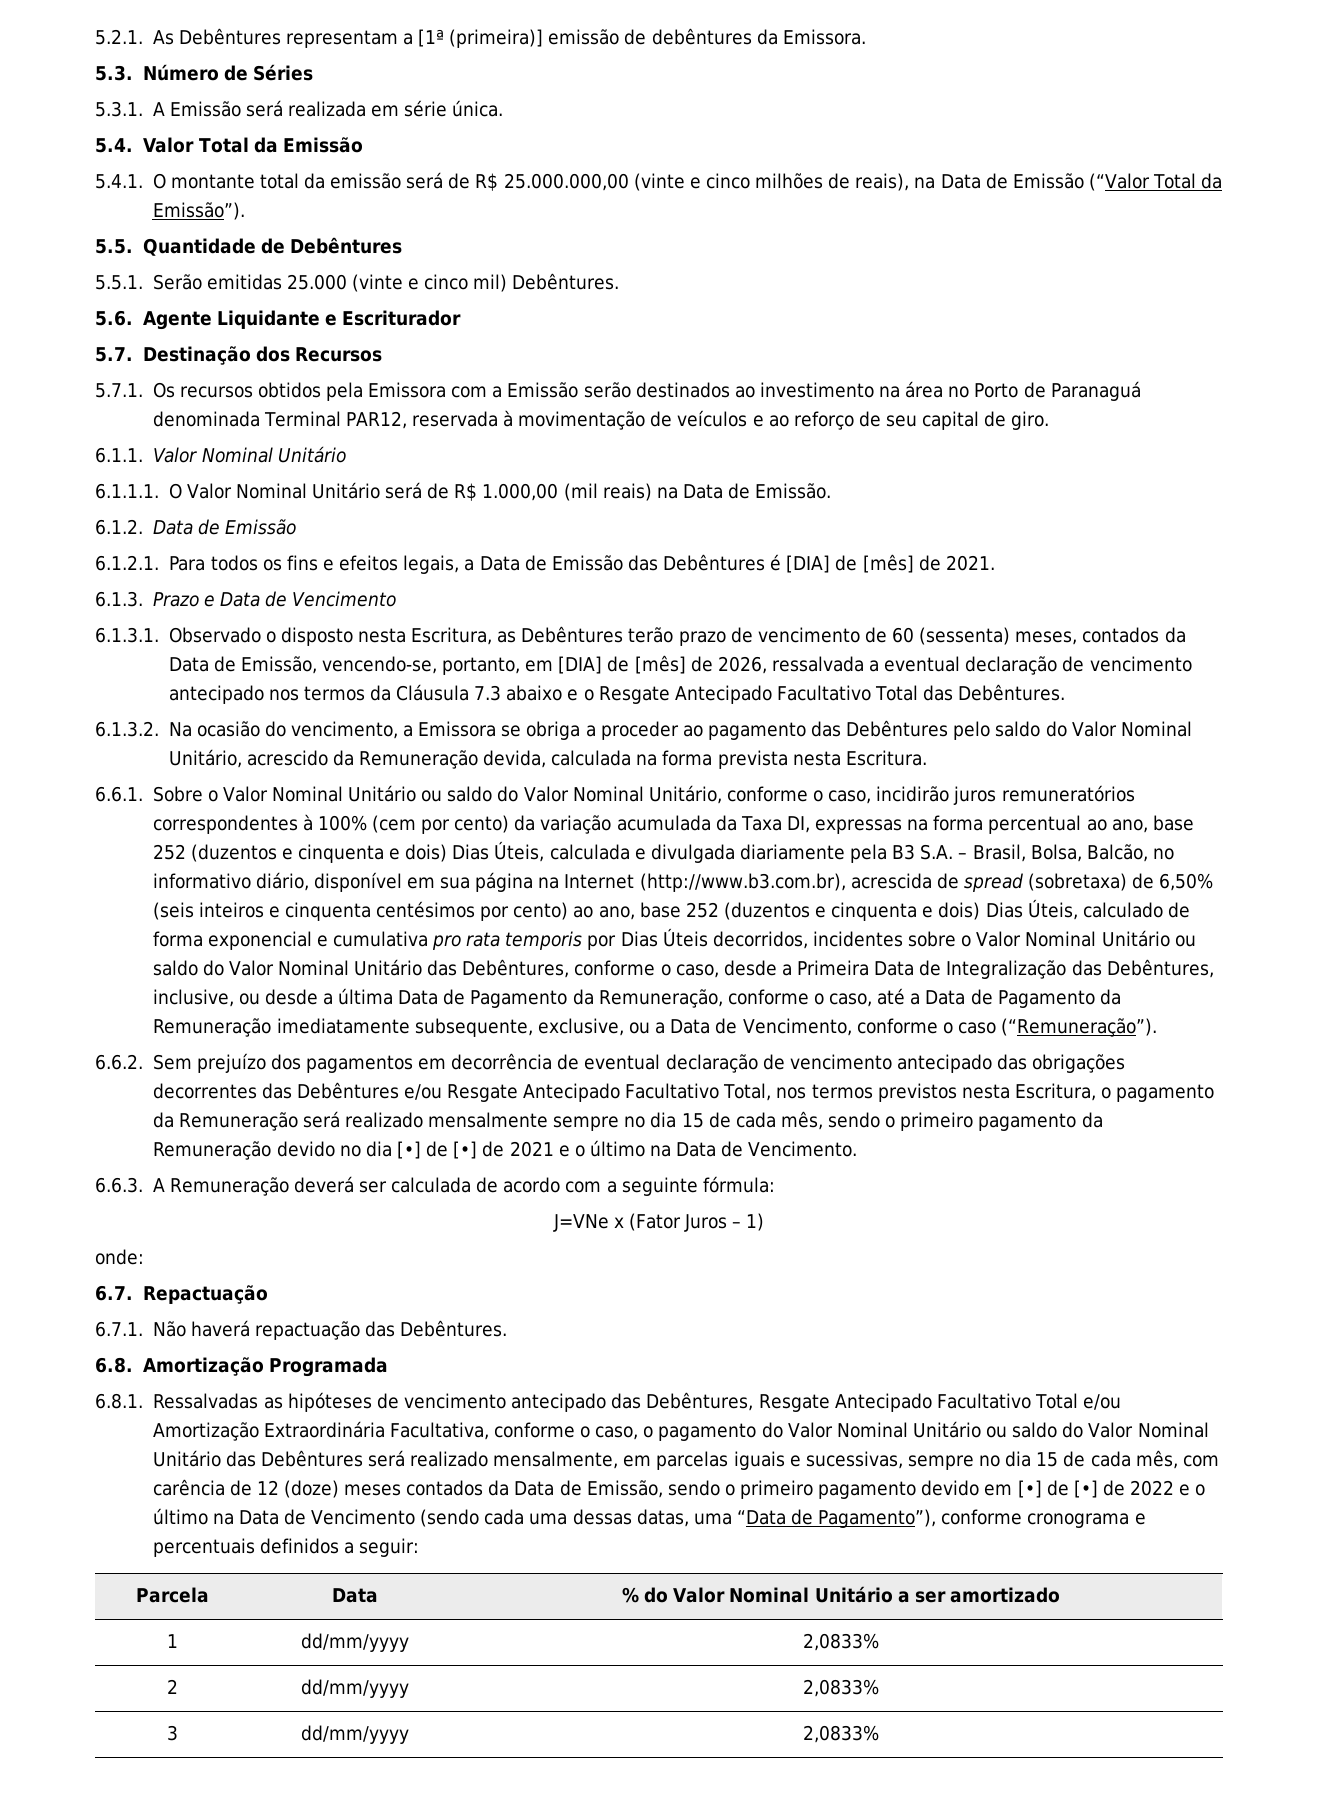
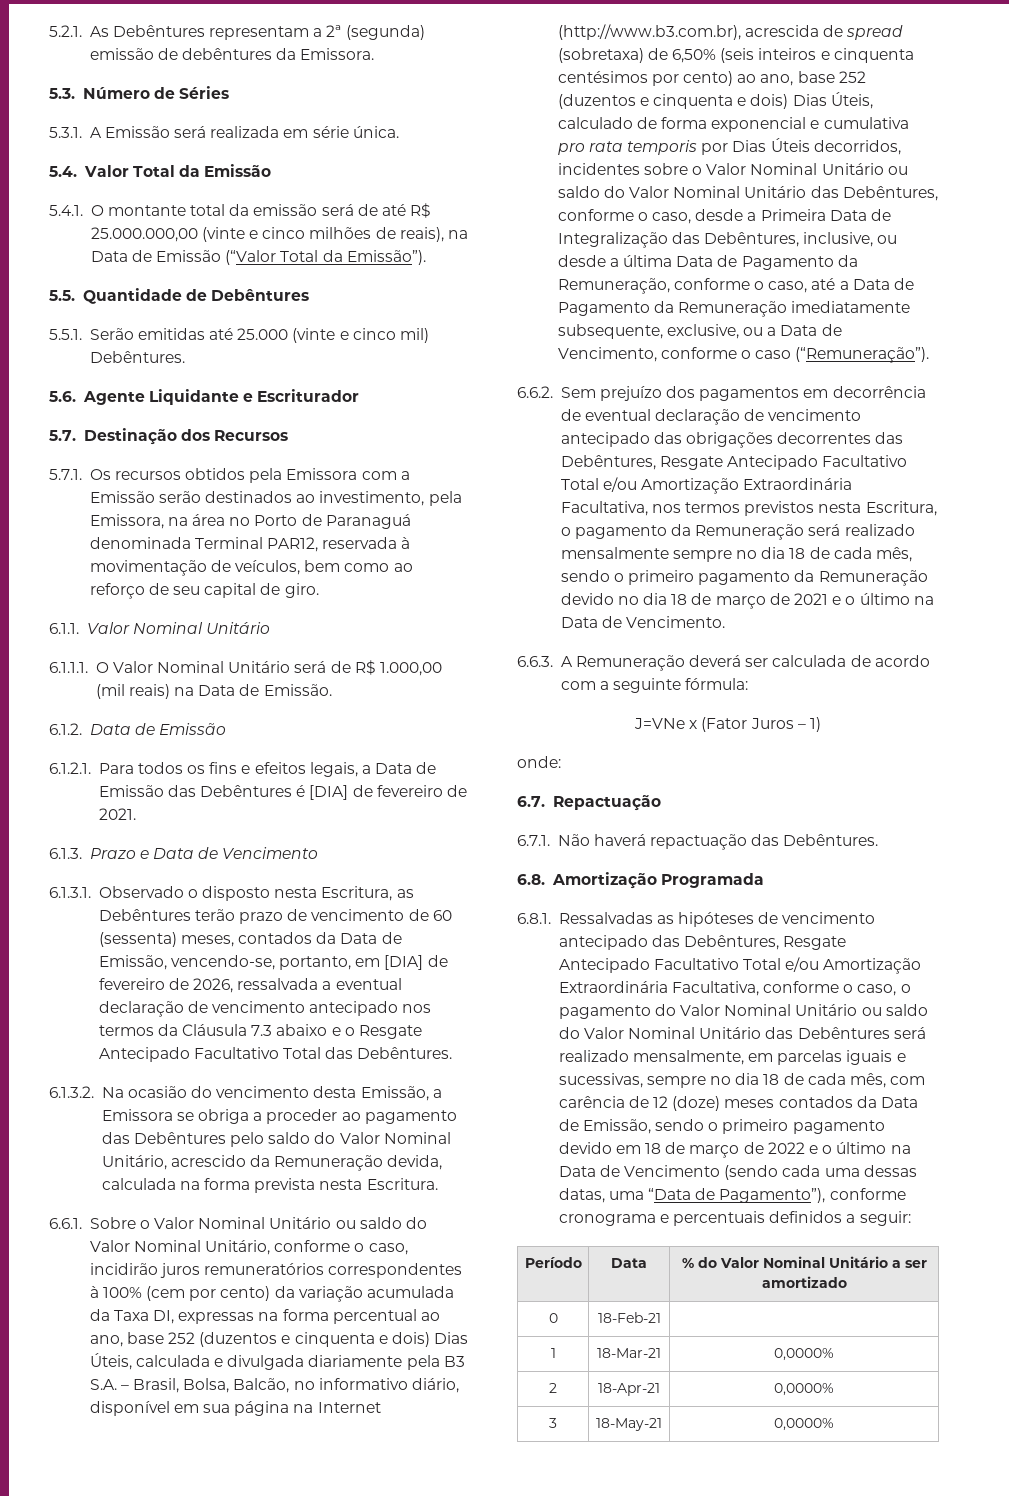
- 5.2.1. As Debêntures representam a [1ª (primeira)] emissão de debêntures da Emissora.
+ 5.2.1. As Debêntures representam a 2ª (segunda) emissão de debêntures da Emissora.
- 5.4.1. O montante total da emissão será de R$ 25.000.000,00 (vinte e cinco milhões de reais), na Data de Emissão (“Valor Total da Emissão”).
+ 5.4.1. O montante total da emissão será de até R$ 25.000.000,00 (vinte e cinco milhões de reais), na Data de Emissão (“Valor Total da Emissão”).
- 5.5.1. Serão emitidas 25.000 (vinte e cinco mil) Debêntures.
+ 5.5.1. Serão emitidas até 25.000 (vinte e cinco mil) Debêntures.
- 5.7.1. Os recursos obtidos pela Emissora com a Emissão serão destinados ao investimento na área no Porto de Paranaguá denominada Terminal PAR12, reservada à movimentação de veículos e ao reforço de seu capital de giro.
+ 5.7.1. Os recursos obtidos pela Emissora com a Emissão serão destinados ao investimento, pela Emissora, na área no Porto de Paranaguá denominada Terminal PAR12, reservada à movimentação de veículos, bem como ao reforço de seu capital de giro.
- 6.1.2.1. Para todos os fins e efeitos legais, a Data de Emissão das Debêntures é [DIA] de [mês] de 2021.
+ 6.1.2.1. Para todos os fins e efeitos legais, a Data de Emissão das Debêntures é [DIA] de fevereiro de 2021.
- 6.1.3.1. Observado o disposto nesta Escritura, as Debêntures terão prazo de vencimento de 60 (sessenta) meses, contados da Data de Emissão, vencendo-se, portanto, em [DIA] de [mês] de 2026, ressalvada a eventual declaração de vencimento antecipado nos termos da Cláusula 7.3 abaixo e o Resgate Antecipado Facultativo Total das Debêntures.
+ 6.1.3.1. Observado o disposto nesta Escritura, as Debêntures terão prazo de vencimento de 60 (sessenta) meses, contados da Data de Emissão, vencendo-se, portanto, em [DIA] de fevereiro de 2026, ressalvada a eventual declaração de vencimento antecipado nos termos da Cláusula 7.3 abaixo e o Resgate Antecipado Facultativo Total das Debêntures.
- 6.1.3.2. Na ocasião do vencimento, a Emissora se obriga a proceder ao pagamento das Debêntures pelo saldo do Valor Nominal Unitário, acrescido da Remuneração devida, calculada na forma prevista nesta Escritura.
+ 6.1.3.2. Na ocasião do vencimento desta Emissão, a Emissora se obriga a proceder ao pagamento das Debêntures pelo saldo do Valor Nominal Unitário, acrescido da Remuneração devida, calculada na forma prevista nesta Escritura.
- 6.6.2. Sem prejuízo dos pagamentos em decorrência de eventual declaração de vencimento antecipado das obrigações decorrentes das Debêntures e/ou Resgate Antecipado Facultativo Total, nos termos previstos nesta Escritura, o pagamento da Remuneração será realizado mensalmente sempre no dia 15 de cada mês, sendo o primeiro pagamento da Remuneração devido no dia [•] de [•] de 2021 e o último na Data de Vencimento.
+ 6.6.2. Sem prejuízo dos pagamentos em decorrência de eventual declaração de vencimento antecipado das obrigações decorrentes das Debêntures, Resgate Antecipado Facultativo Total e/ou Amortização Extraordinária Facultativa, nos termos previstos nesta Escritura, o pagamento da Remuneração será realizado mensalmente sempre no dia 18 de cada mês, sendo o primeiro pagamento da Remuneração devido no dia 18 de março de 2021 e o último na Data de Vencimento.
- 6.8.1. Ressalvadas as hipóteses de vencimento antecipado das Debêntures, Resgate Antecipado Facultativo Total e/ou Amortização Extraordinária Facultativa, conforme o caso, o pagamento do Valor Nominal Unitário ou saldo do Valor Nominal Unitário das Debêntures será realizado mensalmente, em parcelas iguais e sucessivas, sempre no dia 15 de cada mês, com carência de 12 (doze) meses contados da Data de Emissão, sendo o primeiro pagamento devido em [•] de [•] de 2022 e o último na Data de Vencimento (sendo cada uma dessas datas, uma “Data de Pagamento”), conforme cronograma e percentuais definidos a seguir:
+ 6.8.1. Ressalvadas as hipóteses de vencimento antecipado das Debêntures, Resgate Antecipado Facultativo Total e/ou Amortização Extraordinária Facultativa, conforme o caso, o pagamento do Valor Nominal Unitário ou saldo do Valor Nominal Unitário das Debêntures será realizado mensalmente, em parcelas iguais e sucessivas, sempre no dia 18 de cada mês, com carência de 12 (doze) meses contados da Data de Emissão, sendo o primeiro pagamento devido em 18 de março de 2022 e o último na Data de Vencimento (sendo cada uma dessas datas, uma “Data de Pagamento”), conforme cronograma e percentuais definidos a seguir:
- Parcela | Data | % do Valor Nominal Unitário a ser amortizado
+ Período | Data | % do Valor Nominal Unitário a ser amortizado
+ 0 | 18-Feb-21 |
- 1 | dd/mm/yyyy | 2,0833%
+ 1 | 18-Mar-21 | 0,0000%
- 2 | dd/mm/yyyy | 2,0833%
+ 2 | 18-Apr-21 | 0,0000%
- 3 | dd/mm/yyyy | 2,0833%
+ 3 | 18-May-21 | 0,0000%

